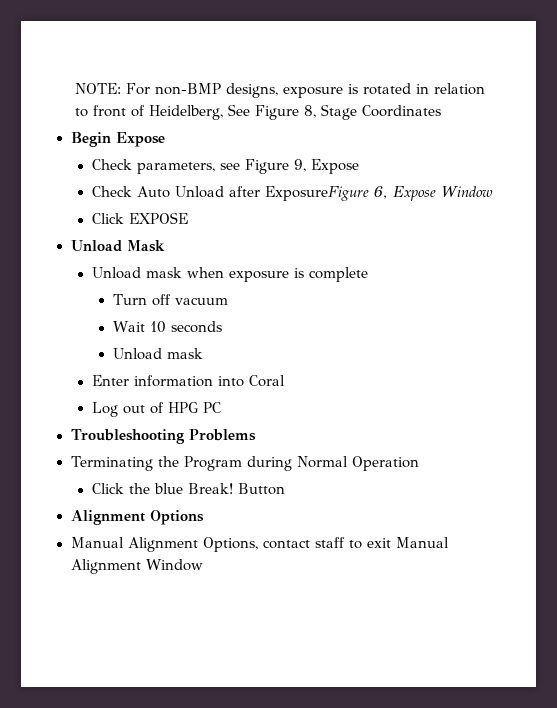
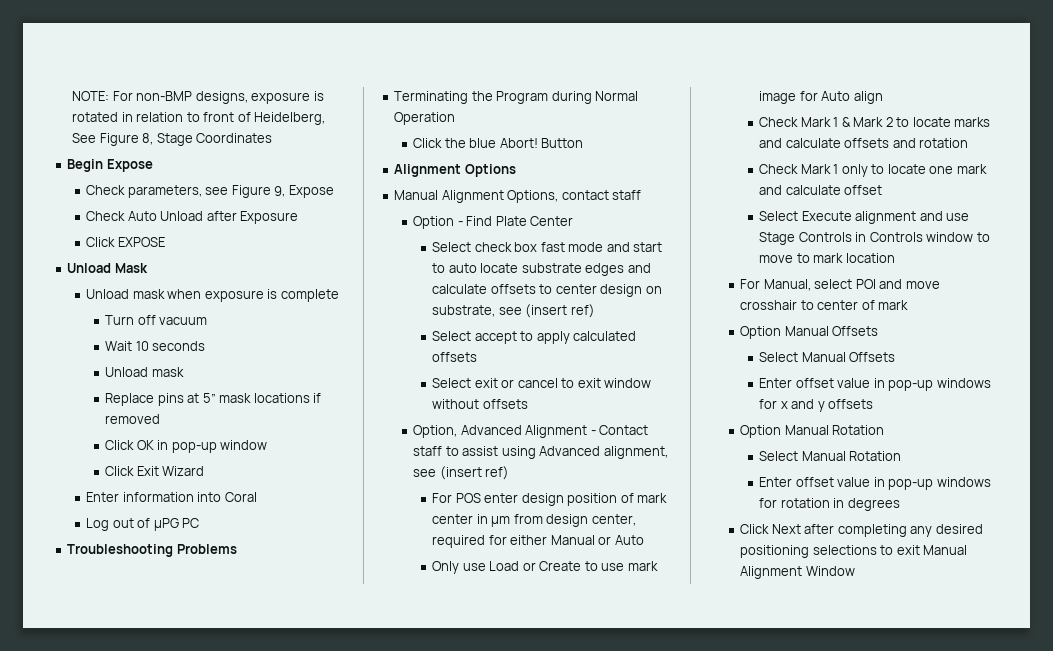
- Check Auto Unload after ExposureFigure 6, Expose Window
+ Check Auto Unload after Exposure
+ Replace pins at 5” mask locations if removed
+ Click OK in pop-up window
+ Click Exit Wizard
- Log out of HPG PC
+ Log out of μPG PC
- Click the blue Break!
+ Click the blue Abort!
- Manual Alignment Options, contact staff to exit Manual Alignment Window
+ Manual Alignment Options, contact staff
+ Option - Find Plate Center
+ Select check box fast mode and start to auto locate substrate edges and calculate offsets to center design on substrate, see (insert ref)
+ Select accept to apply calculated offsets
+ Select exit or cancel to exit window without offsets
+ Option, Advanced Alignment - Contact staff to assist using Advanced alignment, see (insert ref)
+ For POS enter design position of mark center in µm from design center, required for either Manual or Auto
+ Only use Load or Create to use mark image for Auto align
+ Check Mark 1 & Mark 2 to locate marks and calculate offsets and rotation
+ Check Mark 1 only to locate one mark and calculate offset
+ Select Execute alignment and use Stage Controls in Controls window to move to mark location
+ For Manual, select POI and move crosshair to center of mark
+ Option Manual Offsets
+ Select Manual Offsets
+ Enter offset value in pop-up windows for x and y offsets
+ Option Manual Rotation
+ Select Manual Rotation
+ Enter offset value in pop-up windows for rotation in degrees
+ Click Next after completing any desired positioning selections to exit Manual Alignment Window

